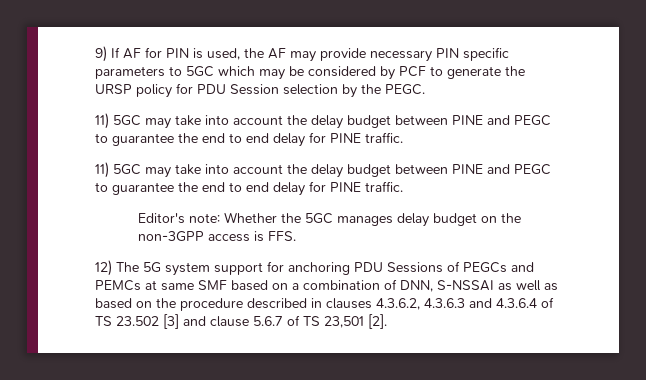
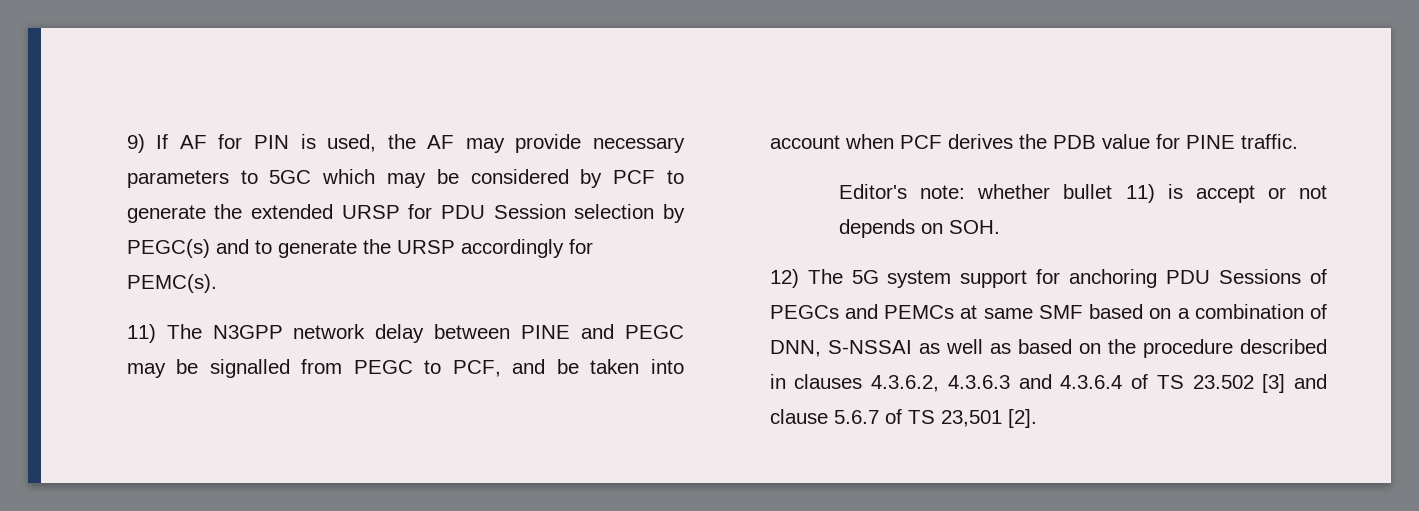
- 9) If AF for PIN is used, the AF may provide necessary PIN specific parameters to 5GC which may be considered by PCF to generate the URSP policy for PDU Session selection by the PEGC.
- 11) 5GC may take into account the delay budget between PINE and PEGC to guarantee the end to end delay for PINE traffic.
- 11) 5GC may take into account the delay budget between PINE and PEGC to guarantee the end to end delay for PINE traffic.
+ 9) If AF for PIN is used, the AF may provide necessary parameters to 5GC which may be considered by PCF to generate the extended URSP for PDU Session selection by PEGC(s) and to generate the URSP accordingly for PEMC(s).
+ 11) The N3GPP network delay between PINE and PEGC may be signalled from PEGC to PCF, and be taken into account when PCF derives the PDB value for PINE traffic.
- Editor's note: Whether the 5GC manages delay budget on the non-3GPP access is FFS.
+ Editor's note: whether bullet 11) is accept or not depends on SOH.

